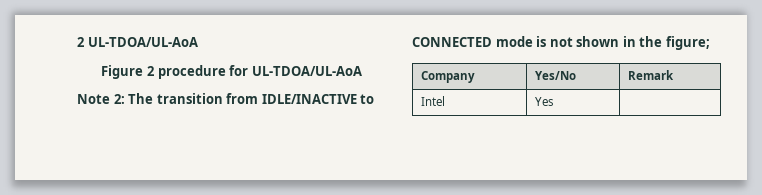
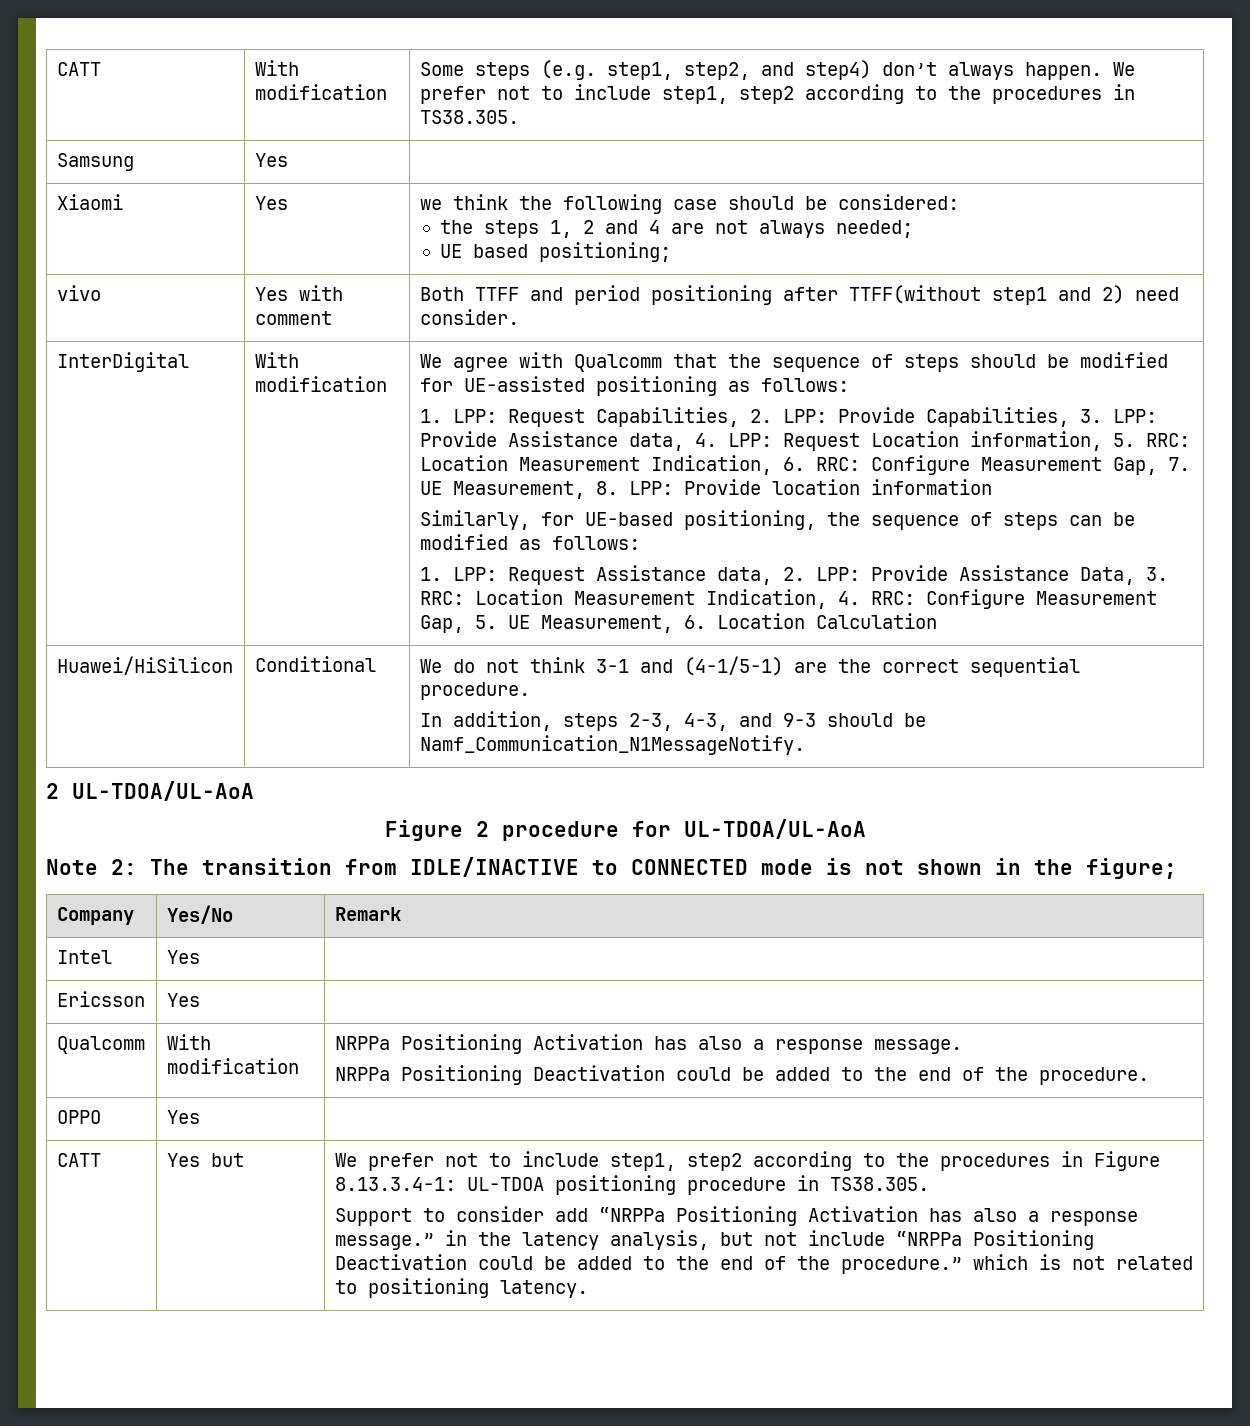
+ CATT | With modification | Some steps (e.g. step1, step2, and step4) don’t always happen. We prefer not to include step1, step2 according to the procedures in TS38.305.
+ Samsung | Yes |
+ Xiaomi | Yes | we think the following case should be considered:
+ the steps 1, 2 and 4 are not always needed;
+ UE based positioning;
+ vivo | Yes with comment | Both TTFF and period positioning after TTFF(without step1 and 2) need consider.
+ InterDigital | With modification | We agree with Qualcomm that the sequence of steps should be modified for UE-assisted positioning as follows:
+ 1. LPP: Request Capabilities, 2. LPP: Provide Capabilities, 3. LPP: Provide Assistance data, 4. LPP: Request Location information, 5. RRC: Location Measurement Indication, 6. RRC: Configure Measurement Gap, 7. UE Measurement, 8. LPP: Provide location information
+ Similarly, for UE-based positioning, the sequence of steps can be modified as follows:
+ 1. LPP: Request Assistance data, 2. LPP: Provide Assistance Data, 3. RRC: Location Measurement Indication, 4. RRC: Configure Measurement Gap, 5. UE Measurement, 6. Location Calculation
+ Huawei/HiSilicon | Conditional | We do not think 3-1 and (4-1/5-1) are the correct sequential procedure.
+ In addition, steps 2-3, 4-3, and 9-3 should be Namf_Communication_N1MessageNotify.
+ Ericsson | Yes |
+ Qualcomm | With modification | NRPPa Positioning Activation has also a response message.
+ NRPPa Positioning Deactivation could be added to the end of the procedure.
+ OPPO | Yes |
+ CATT | Yes but | We prefer not to include step1, step2 according to the procedures in Figure 8.13.3.4-1: UL-TDOA positioning procedure in TS38.305.
+ Support to consider add “NRPPa Positioning Activation has also a response message.” in the latency analysis, but not include “NRPPa Positioning Deactivation could be added to the end of the procedure.” which is not related to positioning latency.

